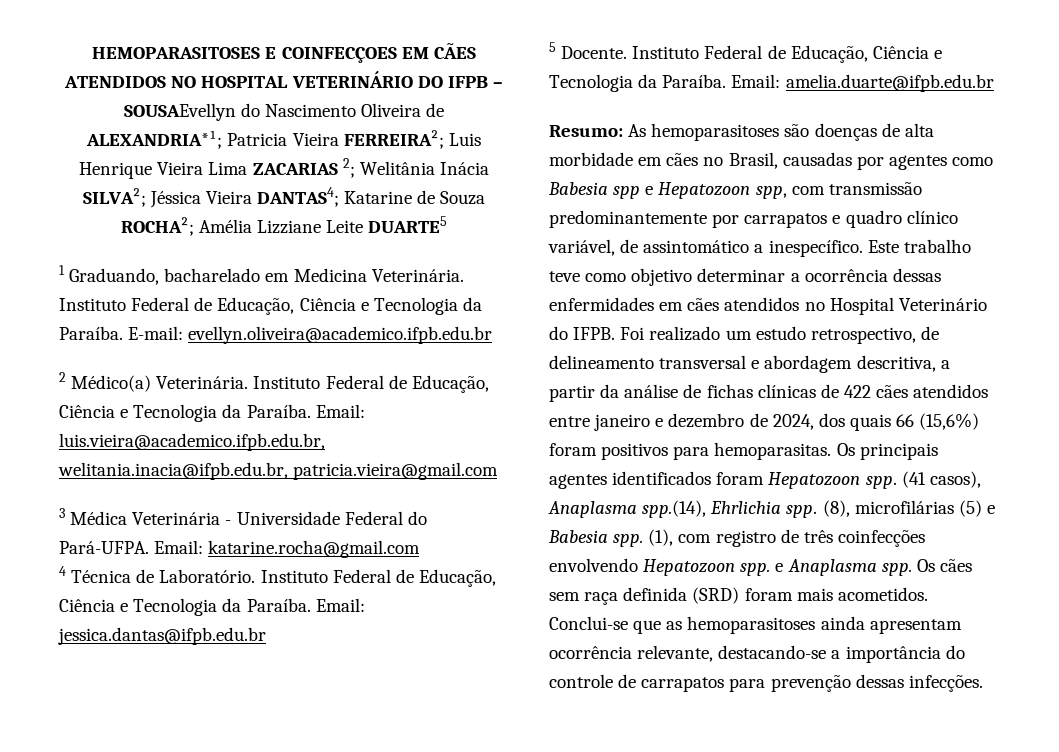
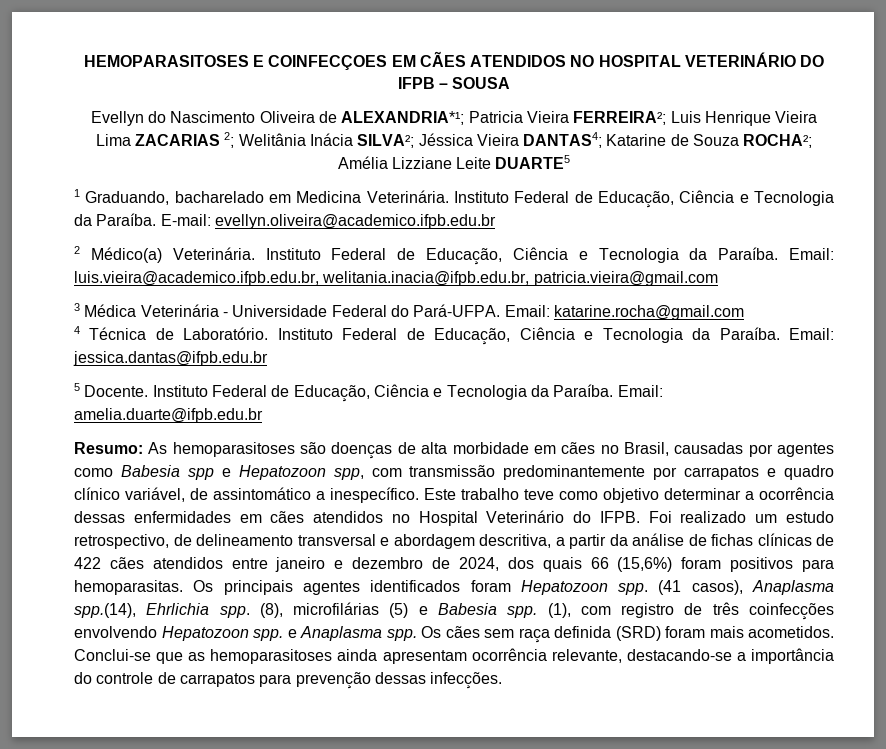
- HEMOPARASITOSES E COINFECÇOES EM CÃES ATENDIDOS NO HOSPITAL VETERINÁRIO DO IFPB – SOUSAEvellyn do Nascimento Oliveira de ALEXANDRIA*¹; Patricia Vieira FERREIRA²; Luis Henrique Vieira Lima ZACARIAS 2; Welitânia Inácia SILVA²; Jéssica Vieira DANTAS4; Katarine de Souza ROCHA²; Amélia Lizziane Leite DUARTE5
+ HEMOPARASITOSES E COINFECÇOES EM CÃES ATENDIDOS NO HOSPITAL VETERINÁRIO DO IFPB – SOUSA
+ Evellyn do Nascimento Oliveira de ALEXANDRIA*¹; Patricia Vieira FERREIRA²; Luis Henrique Vieira Lima ZACARIAS 2; Welitânia Inácia SILVA²; Jéssica Vieira DANTAS4; Katarine de Souza ROCHA²; Amélia Lizziane Leite DUARTE5

